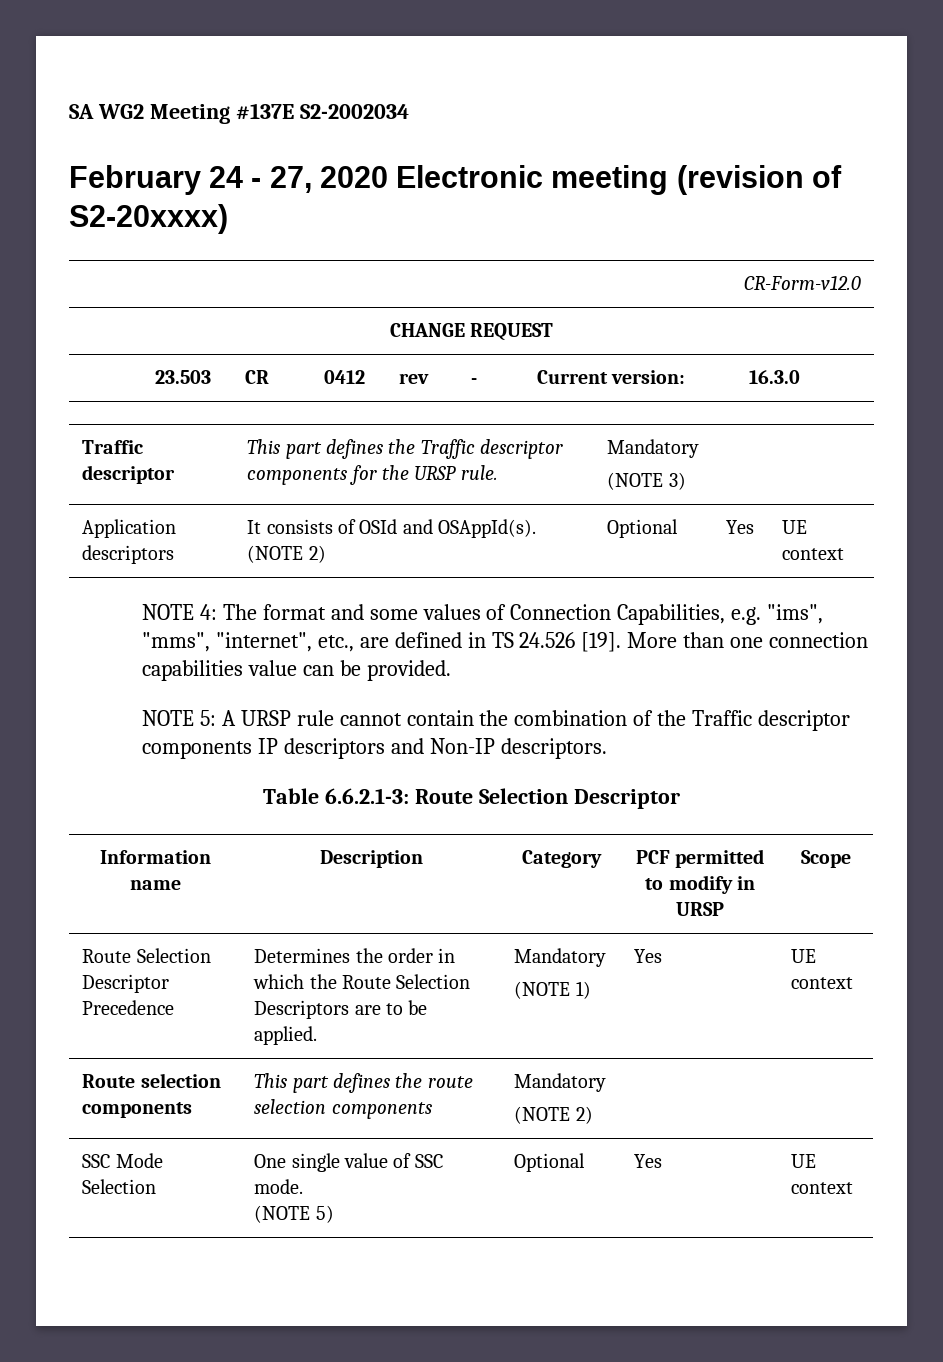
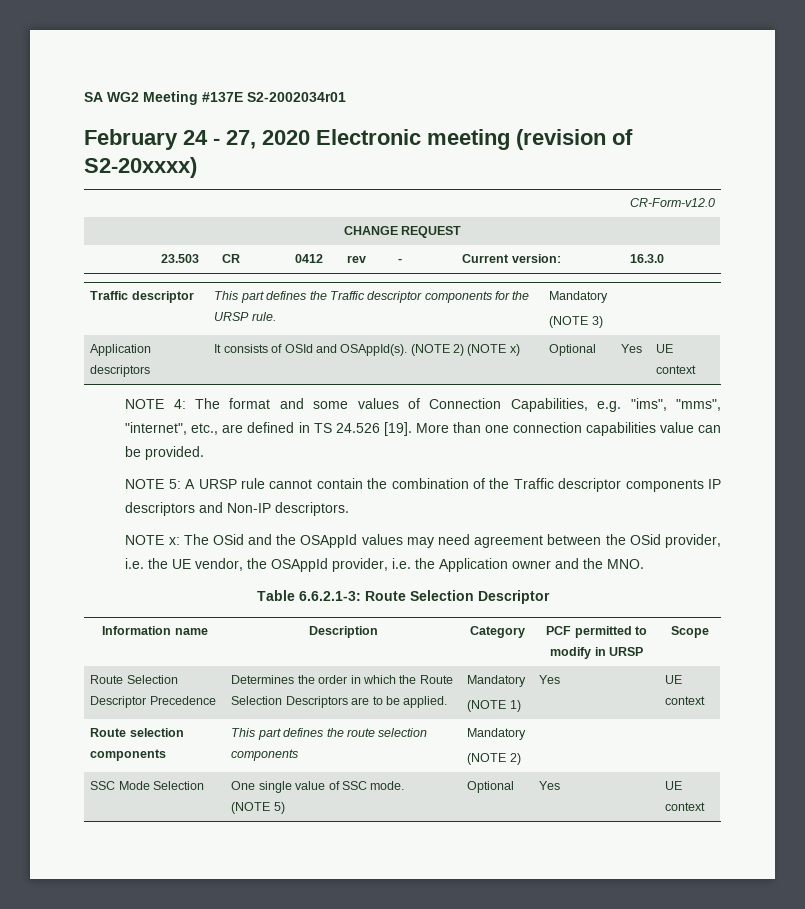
- SA WG2 Meeting #137E S2-2002034
+ SA WG2 Meeting #137E S2-2002034r01
- Application descriptors | It consists of OSId and OSAppId(s). (NOTE 2) | Optional | Yes | UE context
+ Application descriptors | It consists of OSId and OSAppId(s). (NOTE 2) (NOTE x) | Optional | Yes | UE context
+ NOTE x: The OSid and the OSAppId values may need agreement between the OSid provider, i.e. the UE vendor, the OSAppId provider, i.e. the Application owner and the MNO.

